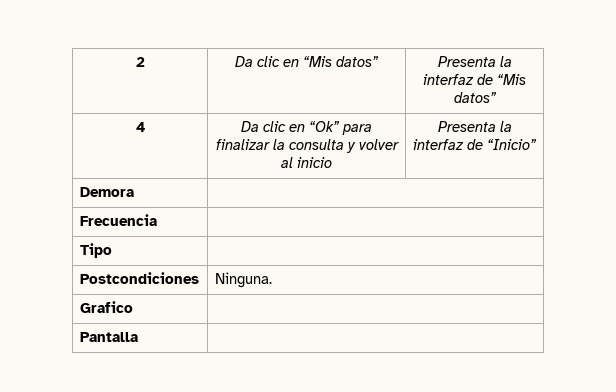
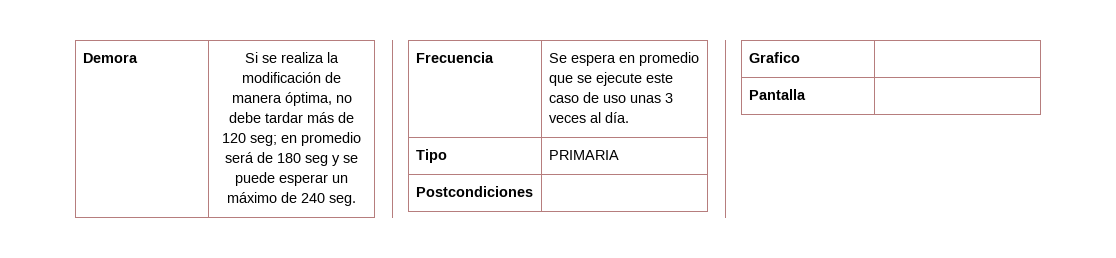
- 2 | Da clic en “Mis datos” | Presenta la interfaz de “Mis datos”
- 4 | Da clic en “Ok” para finalizar la consulta y volver al inicio | Presenta la interfaz de “Inicio”
- Demora |
- Frecuencia |
+ Demora | Si se realiza la modificación de manera óptima, no debe tardar más de 120 seg; en promedio será de 180 seg y se puede esperar un máximo de 240 seg.
+ Frecuencia | Se espera en promedio que se ejecute este caso de uso unas 3 veces al día.
- Tipo |
+ Tipo | PRIMARIA
- Postcondiciones | Ninguna.
+ Postcondiciones |

